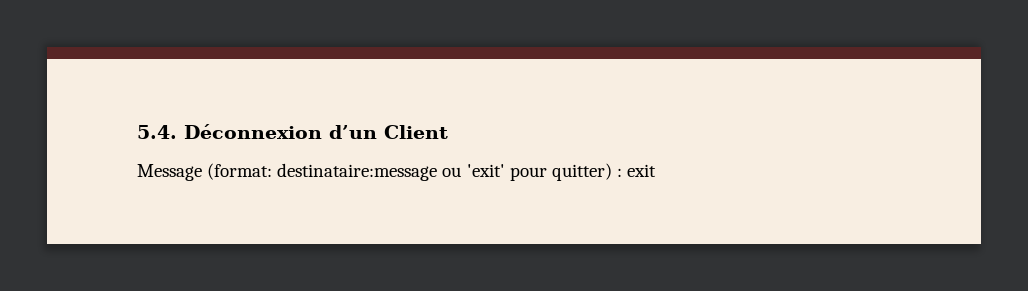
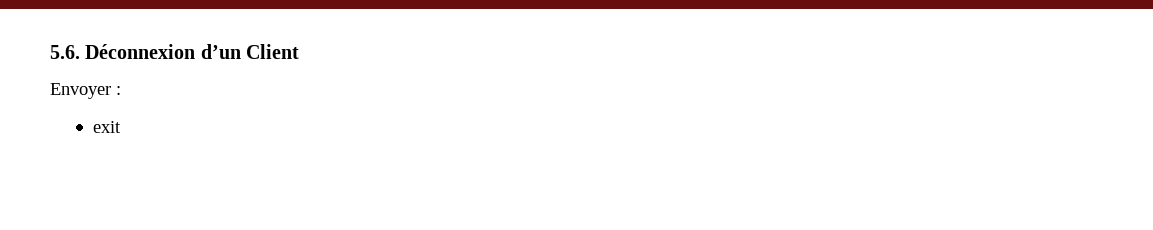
- 5.4. Déconnexion d’un Client
+ 5.6. Déconnexion d’un Client
- Message (format: destinataire:message ou 'exit' pour quitter) : exit
+ Envoyer :
+ exit

